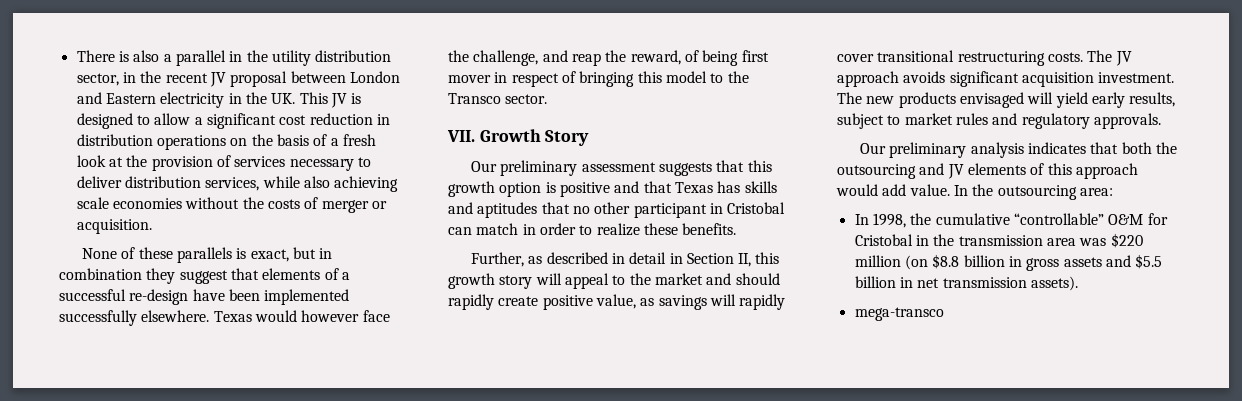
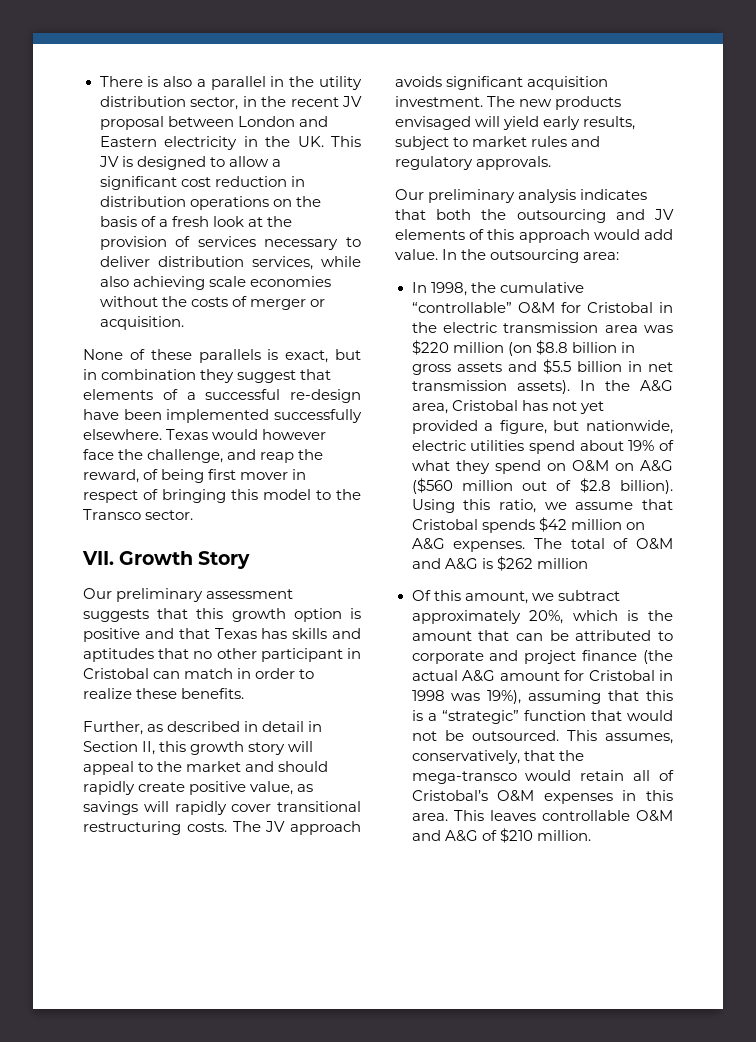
- In 1998, the cumulative “controllable” O&M for Cristobal in the transmission area was $220 million (on $8.8 billion in gross assets and $5.5 billion in net transmission assets).
- mega-transco
+ In 1998, the cumulative “controllable” O&M for Cristobal in the electric transmission area was $220 million (on $8.8 billion in gross assets and $5.5 billion in net transmission assets). In the A&G area, Cristobal has not yet provided a figure, but nationwide, electric utilities spend about 19% of what they spend on O&M on A&G ($560 million out of $2.8 billion). Using this ratio, we assume that Cristobal spends $42 million on A&G expenses. The total of O&M and A&G is $262 million
+ Of this amount, we subtract approximately 20%, which is the amount that can be attributed to corporate and project finance (the actual A&G amount for Cristobal in 1998 was 19%), assuming that this is a “strategic” function that would not be outsourced. This assumes, conservatively, that the mega-transco would retain all of Cristobal’s O&M expenses in this area. This leaves controllable O&M and A&G of $210 million.

